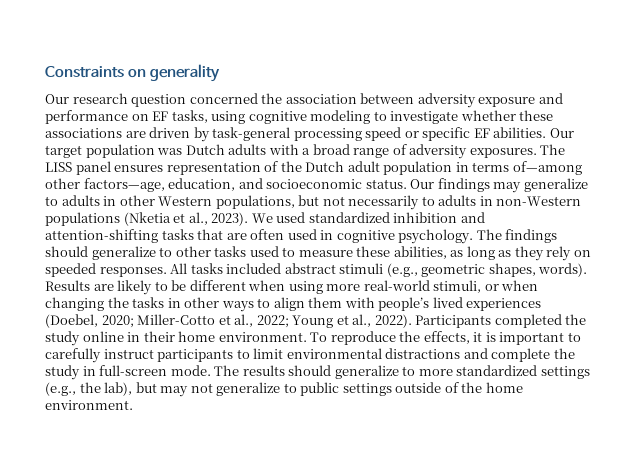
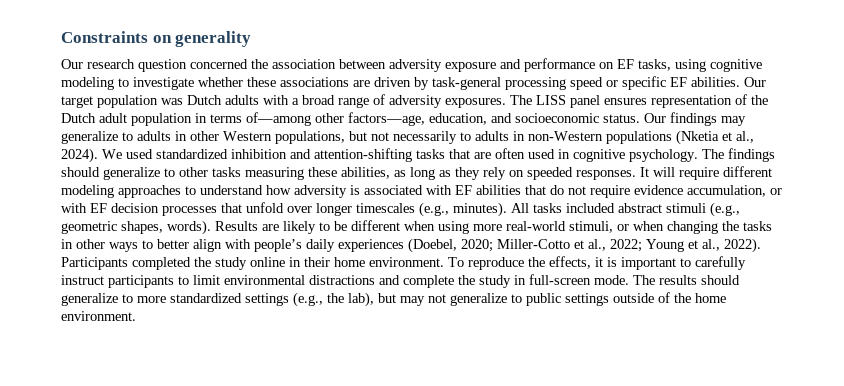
- Our findings may generalize to adults in other Western populations, but not necessarily to adults in non-Western populations (Nketia et al., 2023).
+ Our findings may generalize to adults in other Western populations, but not necessarily to adults in non-Western populations (Nketia et al., 2024).
- The findings should generalize to other tasks used to measure these abilities, as long as they rely on speeded responses.
+ The findings should generalize to other tasks measuring these abilities, as long as they rely on speeded responses.
+ It will require different modeling approaches to understand how adversity is associated with EF abilities that do not require evidence accumulation, or with EF decision processes that unfold over longer timescales (e.g., minutes).
- Results are likely to be different when using more real-world stimuli, or when changing the tasks in other ways to align them with people’s lived experiences (Doebel, 2020; Miller-Cotto et al., 2022; Young et al., 2022).
+ Results are likely to be different when using more real-world stimuli, or when changing the tasks in other ways to better align with people’s daily experiences (Doebel, 2020; Miller-Cotto et al., 2022; Young et al., 2022).

